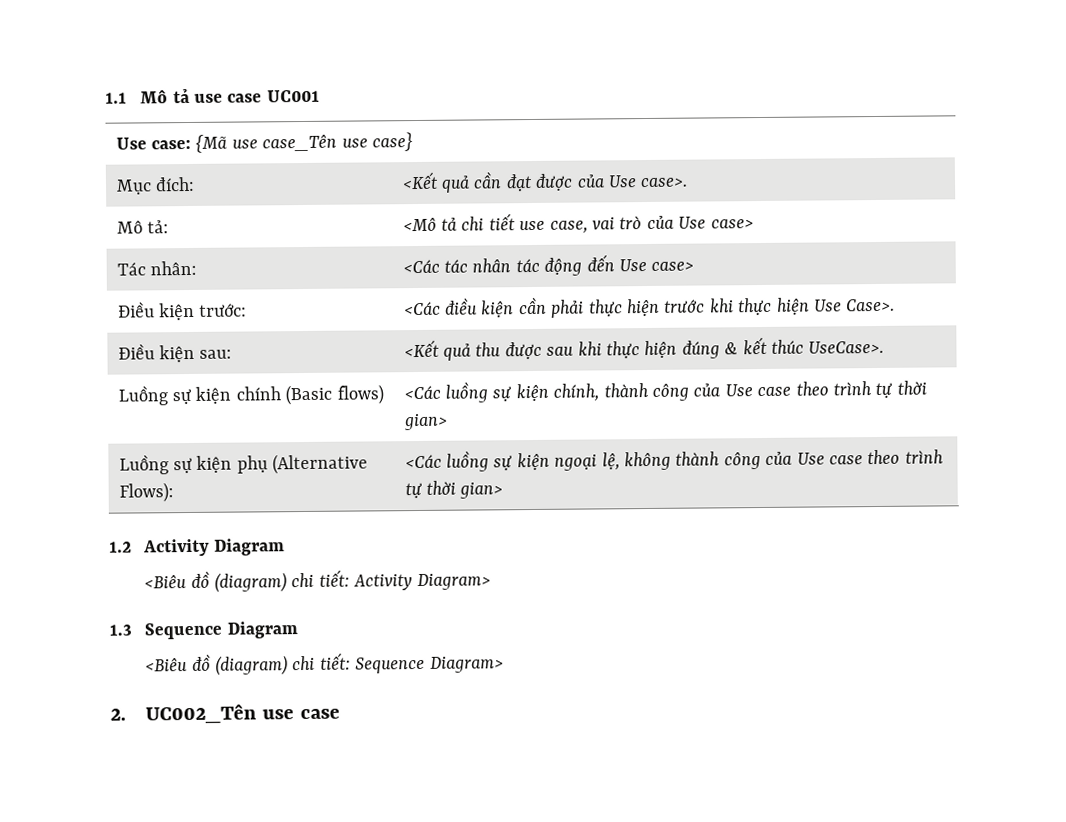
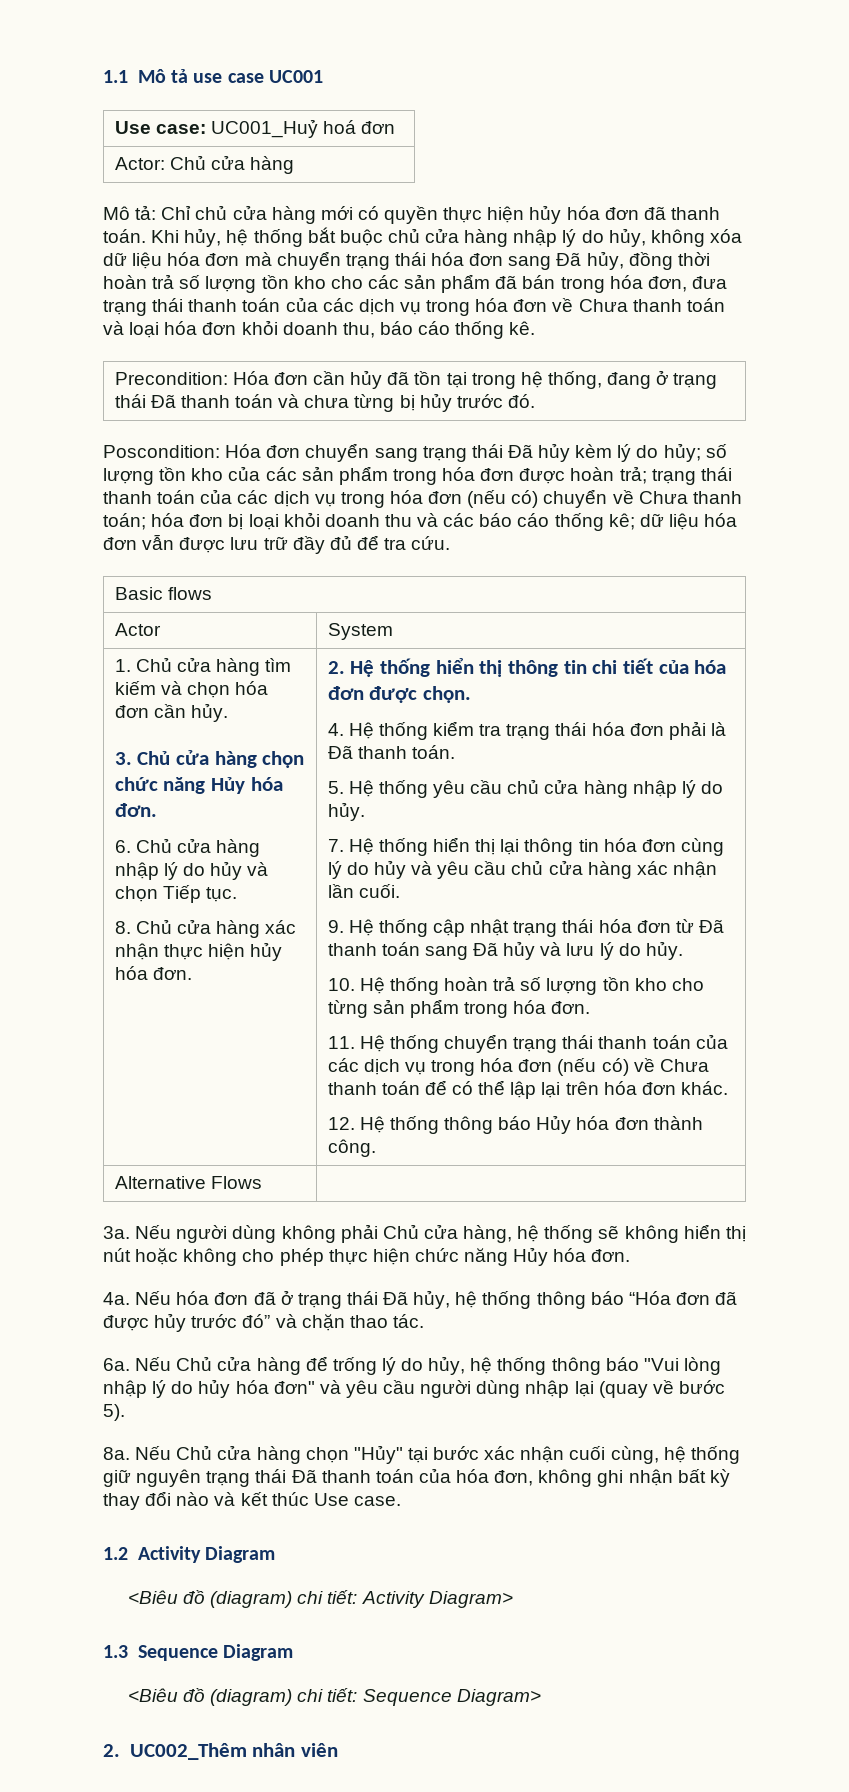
- Use case: {Mã use case_Tên use case}
- Mục đích: | <Kết quả cần đạt được của Use case>.
- Mô tả: | <Mô tả chi tiết use case, vai trò của Use case>
- Tác nhân: | <Các tác nhân tác động đến Use case>
- Điều kiện trước: | <Các điều kiện cần phải thực hiện trước khi thực hiện Use Case>.
- Điều kiện sau: | <Kết quả thu được sau khi thực hiện đúng & kết thúc UseCase>.
- Luồng sự kiện chính (Basic flows) | <Các luồng sự kiện chính, thành công của Use case theo trình tự thời gian>
- Luồng sự kiện phụ (Alternative Flows): | <Các luồng sự kiện ngoại lệ, không thành công của Use case theo trình tự thời gian>
+ Use case: UC001_Huỷ hoá đơn
+ Actor: Chủ cửa hàng
+ Mô tả: Chỉ chủ cửa hàng mới có quyền thực hiện hủy hóa đơn đã thanh toán. Khi hủy, hệ thống bắt buộc chủ cửa hàng nhập lý do hủy, không xóa dữ liệu hóa đơn mà chuyển trạng thái hóa đơn sang Đã hủy, đồng thời hoàn trả số lượng tồn kho cho các sản phẩm đã bán trong hóa đơn, đưa trạng thái thanh toán của các dịch vụ trong hóa đơn về Chưa thanh toán và loại hóa đơn khỏi doanh thu, báo cáo thống kê.
+ Precondition: Hóa đơn cần hủy đã tồn tại trong hệ thống, đang ở trạng thái Đã thanh toán và chưa từng bị hủy trước đó.
+ Poscondition: Hóa đơn chuyển sang trạng thái Đã hủy kèm lý do hủy; số lượng tồn kho của các sản phẩm trong hóa đơn được hoàn trả; trạng thái thanh toán của các dịch vụ trong hóa đơn (nếu có) chuyển về Chưa thanh toán; hóa đơn bị loại khỏi doanh thu và các báo cáo thống kê; dữ liệu hóa đơn vẫn được lưu trữ đầy đủ để tra cứu.
+ Basic flows
+ Actor | System
+ 1. Chủ cửa hàng tìm kiếm và chọn hóa đơn cần hủy.
+ 3. Chủ cửa hàng chọn chức năng Hủy hóa đơn.
+ 6. Chủ cửa hàng nhập lý do hủy và chọn Tiếp tục.
+ 8. Chủ cửa hàng xác nhận thực hiện hủy hóa đơn. | 2. Hệ thống hiển thị thông tin chi tiết của hóa đơn được chọn.
+ 4. Hệ thống kiểm tra trạng thái hóa đơn phải là Đã thanh toán.
+ 5. Hệ thống yêu cầu chủ cửa hàng nhập lý do hủy.
+ 7. Hệ thống hiển thị lại thông tin hóa đơn cùng lý do hủy và yêu cầu chủ cửa hàng xác nhận lần cuối.
+ 9. Hệ thống cập nhật trạng thái hóa đơn từ Đã thanh toán sang Đã hủy và lưu lý do hủy.
+ 10. Hệ thống hoàn trả số lượng tồn kho cho từng sản phẩm trong hóa đơn.
+ 11. Hệ thống chuyển trạng thái thanh toán của các dịch vụ trong hóa đơn (nếu có) về Chưa thanh toán để có thể lập lại trên hóa đơn khác.
+ 12. Hệ thống thông báo Hủy hóa đơn thành công.
+ Alternative Flows |
+ 3a. Nếu người dùng không phải Chủ cửa hàng, hệ thống sẽ không hiển thị nút hoặc không cho phép thực hiện chức năng Hủy hóa đơn.
+ 4a. Nếu hóa đơn đã ở trạng thái Đã hủy, hệ thống thông báo “Hóa đơn đã được hủy trước đó” và chặn thao tác.
+ 6a. Nếu Chủ cửa hàng để trống lý do hủy, hệ thống thông báo "Vui lòng nhập lý do hủy hóa đơn" và yêu cầu người dùng nhập lại (quay về bước 5).
+ 8a. Nếu Chủ cửa hàng chọn "Hủy" tại bước xác nhận cuối cùng, hệ thống giữ nguyên trạng thái Đã thanh toán của hóa đơn, không ghi nhận bất kỳ thay đổi nào và kết thúc Use case.
- 2. UC002_Tên use case
+ 2. UC002_Thêm nhân viên

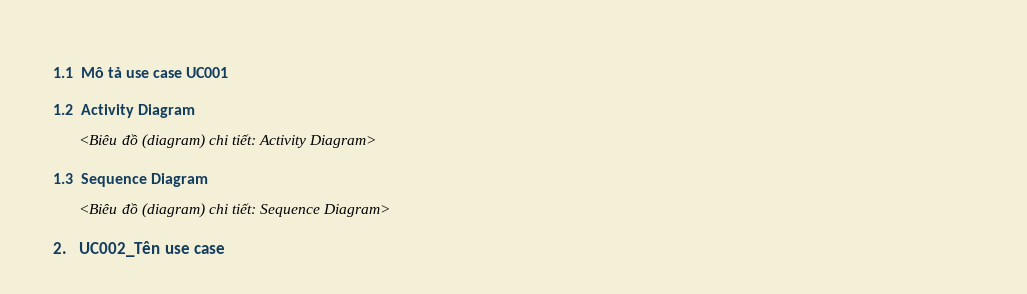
- Use case: UC001_Huỷ hoá đơn
- Actor: Chủ cửa hàng
- Mô tả: Chỉ chủ cửa hàng mới có quyền thực hiện hủy hóa đơn đã thanh toán. Khi hủy, hệ thống bắt buộc chủ cửa hàng nhập lý do hủy, không xóa dữ liệu hóa đơn mà chuyển trạng thái hóa đơn sang Đã hủy, đồng thời hoàn trả số lượng tồn kho cho các sản phẩm đã bán trong hóa đơn, đưa trạng thái thanh toán của các dịch vụ trong hóa đơn về Chưa thanh toán và loại hóa đơn khỏi doanh thu, báo cáo thống kê.
- Precondition: Hóa đơn cần hủy đã tồn tại trong hệ thống, đang ở trạng thái Đã thanh toán và chưa từng bị hủy trước đó.
- Poscondition: Hóa đơn chuyển sang trạng thái Đã hủy kèm lý do hủy; số lượng tồn kho của các sản phẩm trong hóa đơn được hoàn trả; trạng thái thanh toán của các dịch vụ trong hóa đơn (nếu có) chuyển về Chưa thanh toán; hóa đơn bị loại khỏi doanh thu và các báo cáo thống kê; dữ liệu hóa đơn vẫn được lưu trữ đầy đủ để tra cứu.
- Basic flows
- Actor | System
- 1. Chủ cửa hàng tìm kiếm và chọn hóa đơn cần hủy.
- 3. Chủ cửa hàng chọn chức năng Hủy hóa đơn.
- 6. Chủ cửa hàng nhập lý do hủy và chọn Tiếp tục.
- 8. Chủ cửa hàng xác nhận thực hiện hủy hóa đơn. | 2. Hệ thống hiển thị thông tin chi tiết của hóa đơn được chọn.
- 4. Hệ thống kiểm tra trạng thái hóa đơn phải là Đã thanh toán.
- 5. Hệ thống yêu cầu chủ cửa hàng nhập lý do hủy.
- 7. Hệ thống hiển thị lại thông tin hóa đơn cùng lý do hủy và yêu cầu chủ cửa hàng xác nhận lần cuối.
- 9. Hệ thống cập nhật trạng thái hóa đơn từ Đã thanh toán sang Đã hủy và lưu lý do hủy.
- 10. Hệ thống hoàn trả số lượng tồn kho cho từng sản phẩm trong hóa đơn.
- 11. Hệ thống chuyển trạng thái thanh toán của các dịch vụ trong hóa đơn (nếu có) về Chưa thanh toán để có thể lập lại trên hóa đơn khác.
- 12. Hệ thống thông báo Hủy hóa đơn thành công.
- Alternative Flows |
- 3a. Nếu người dùng không phải Chủ cửa hàng, hệ thống sẽ không hiển thị nút hoặc không cho phép thực hiện chức năng Hủy hóa đơn.
- 4a. Nếu hóa đơn đã ở trạng thái Đã hủy, hệ thống thông báo “Hóa đơn đã được hủy trước đó” và chặn thao tác.
- 6a. Nếu Chủ cửa hàng để trống lý do hủy, hệ thống thông báo "Vui lòng nhập lý do hủy hóa đơn" và yêu cầu người dùng nhập lại (quay về bước 5).
- 8a. Nếu Chủ cửa hàng chọn "Hủy" tại bước xác nhận cuối cùng, hệ thống giữ nguyên trạng thái Đã thanh toán của hóa đơn, không ghi nhận bất kỳ thay đổi nào và kết thúc Use case.
- 2. UC002_Thêm nhân viên
+ 2. UC002_Tên use case

